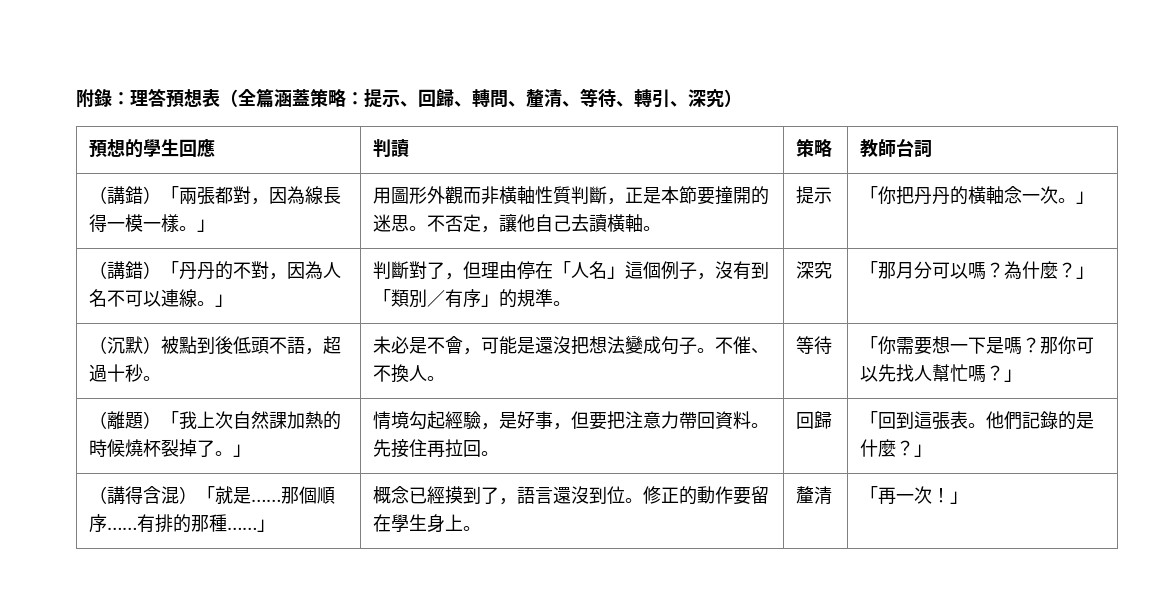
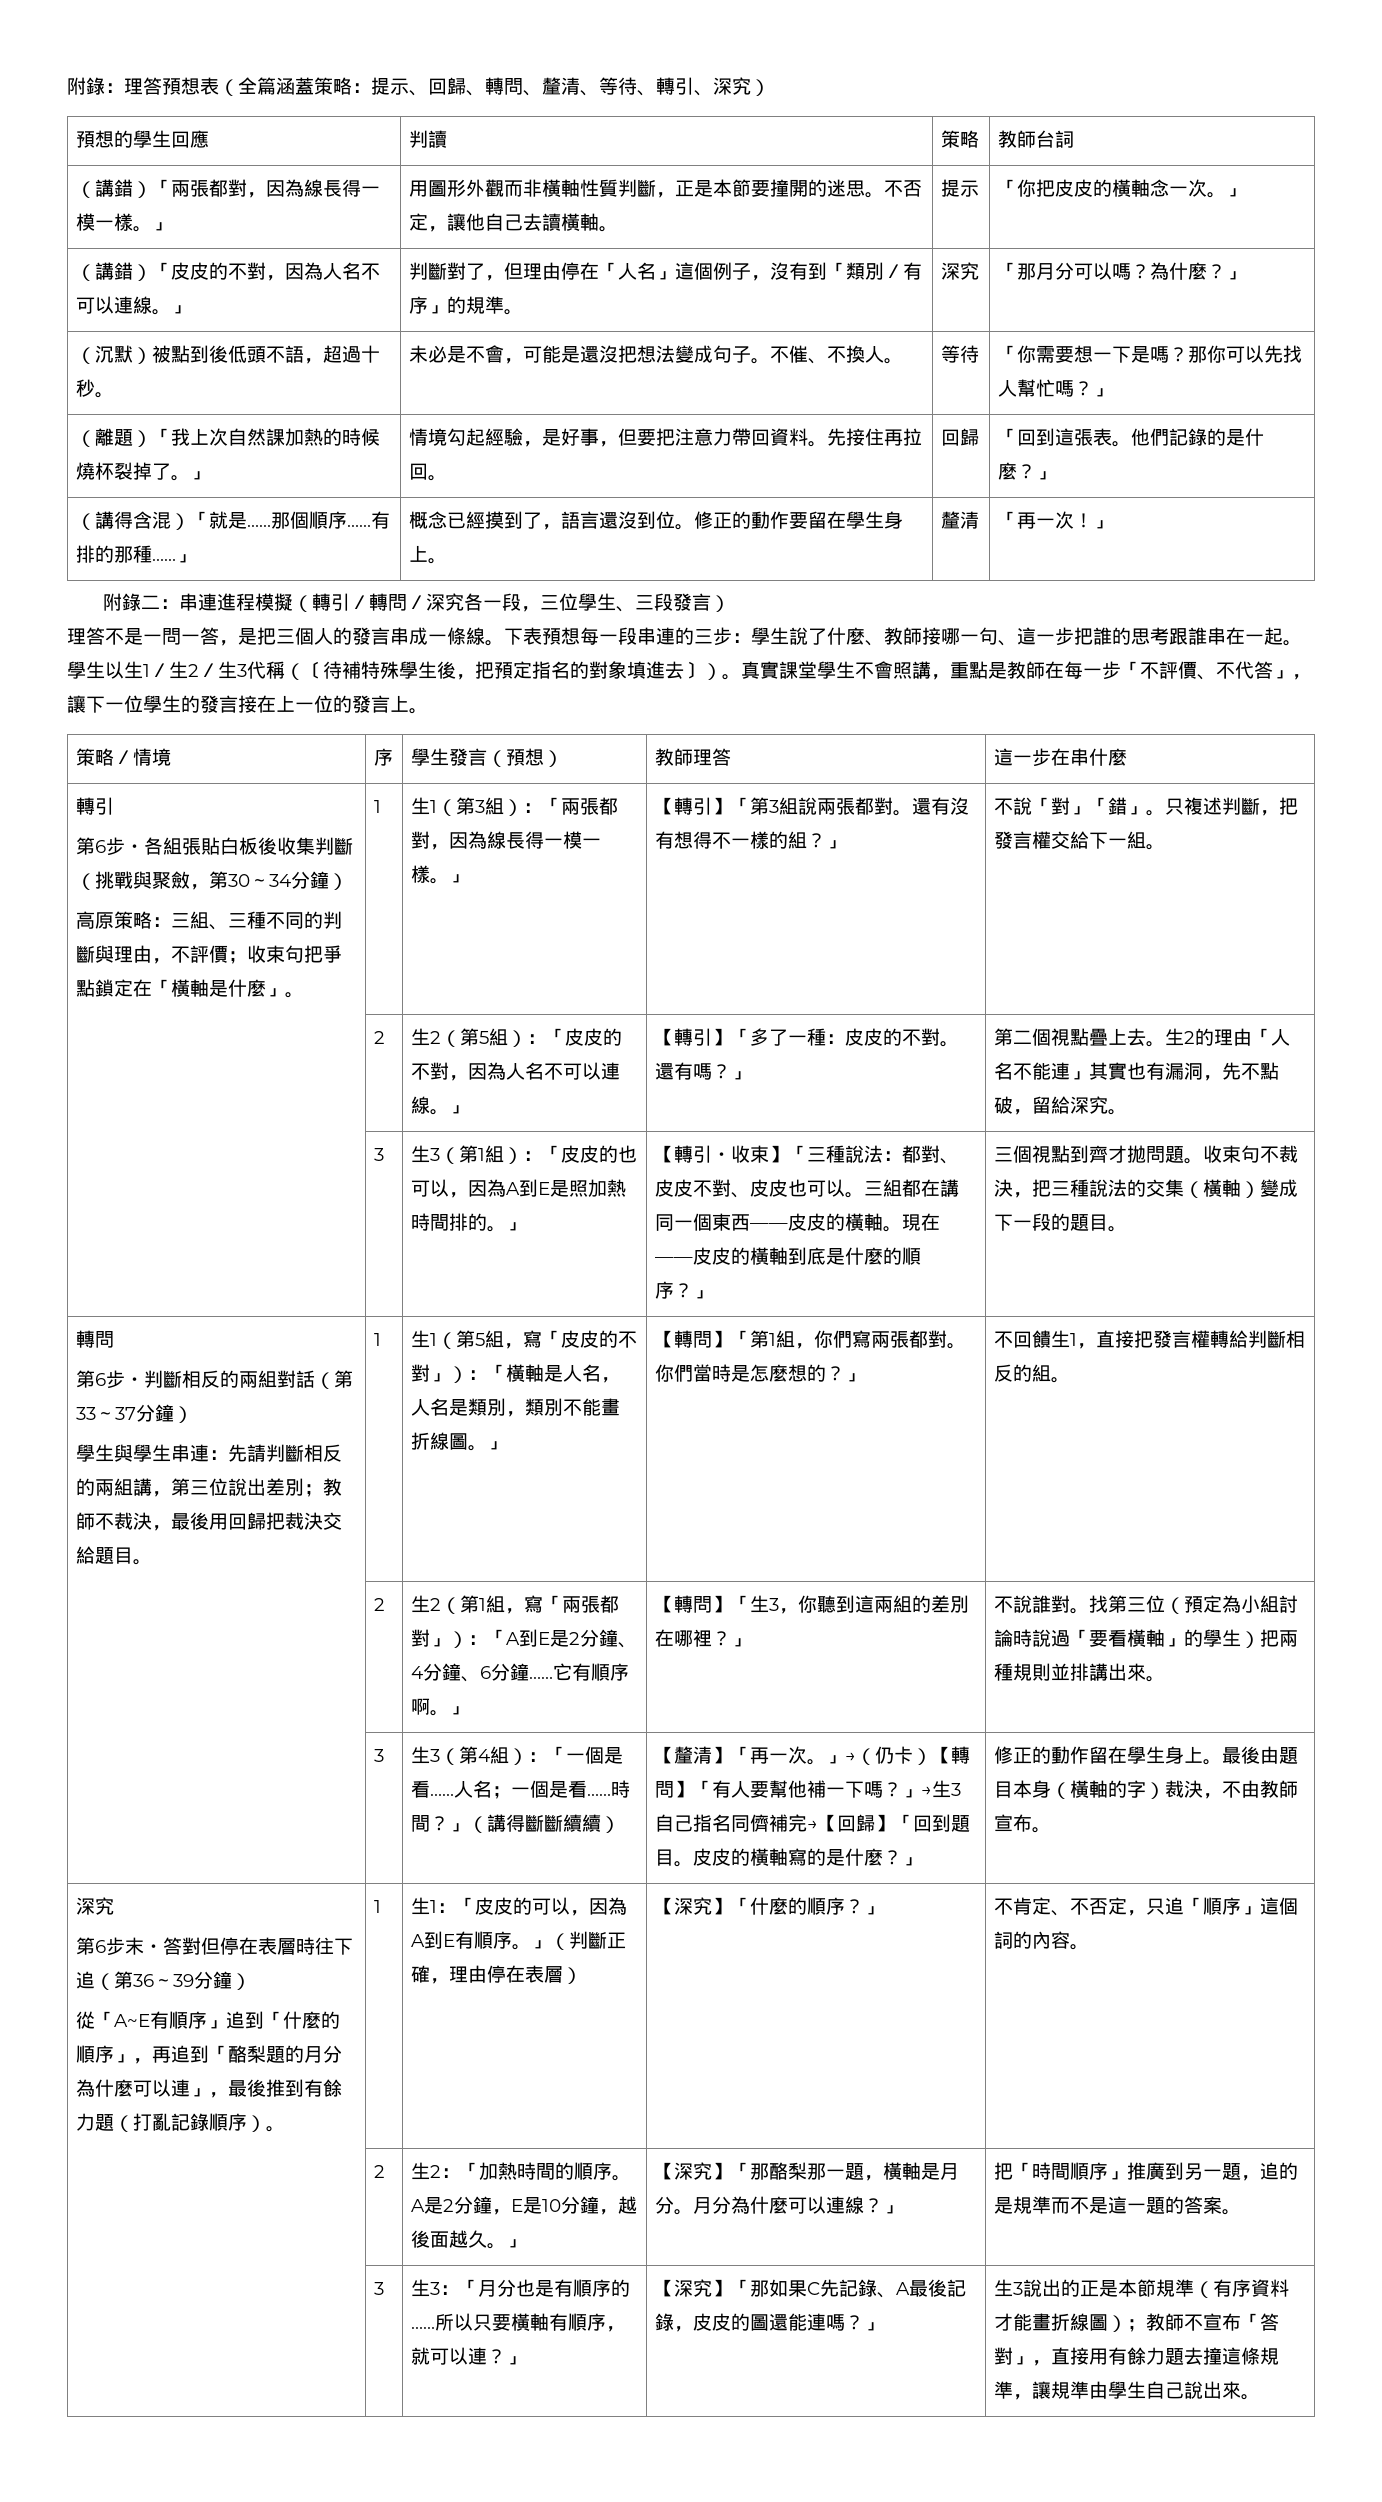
- （講錯）「兩張都對，因為線長得一模一樣。」 | 用圖形外觀而非橫軸性質判斷，正是本節要撞開的迷思。不否定，讓他自己去讀橫軸。 | 提示 | 「你把丹丹的橫軸念一次。」
+ （講錯）「兩張都對，因為線長得一模一樣。」 | 用圖形外觀而非橫軸性質判斷，正是本節要撞開的迷思。不否定，讓他自己去讀橫軸。 | 提示 | 「你把皮皮的橫軸念一次。」
- （講錯）「丹丹的不對，因為人名不可以連線。」 | 判斷對了，但理由停在「人名」這個例子，沒有到「類別／有序」的規準。 | 深究 | 「那月分可以嗎？為什麼？」
+ （講錯）「皮皮的不對，因為人名不可以連線。」 | 判斷對了，但理由停在「人名」這個例子，沒有到「類別／有序」的規準。 | 深究 | 「那月分可以嗎？為什麼？」
+ 附錄二：串連進程模擬（轉引／轉問／深究各一段，三位學生、三段發言）
+ 理答不是一問一答，是把三個人的發言串成一條線。下表預想每一段串連的三步：學生說了什麼、教師接哪一句、這一步把誰的思考跟誰串在一起。學生以生1／生2／生3代稱（〔待補特殊學生後，把預定指名的對象填進去〕）。真實課堂學生不會照講，重點是教師在每一步「不評價、不代答」，讓下一位學生的發言接在上一位的發言上。
+ 策略／情境 | 序 | 學生發言（預想） | 教師理答 | 這一步在串什麼
+ 轉引
+ 第6步・各組張貼白板後收集判斷（挑戰與聚斂，第30～34分鐘）
+ 高原策略：三組、三種不同的判斷與理由，不評價；收束句把爭點鎖定在「橫軸是什麼」。 | 1 | 生1（第3組）：「兩張都對，因為線長得一模一樣。」 | 【轉引】「第3組說兩張都對。還有沒有想得不一樣的組？」 | 不說「對」「錯」。只複述判斷，把發言權交給下一組。
+ | 2 | 生2（第5組）：「皮皮的不對，因為人名不可以連線。」 | 【轉引】「多了一種：皮皮的不對。還有嗎？」 | 第二個視點疊上去。生2的理由「人名不能連」其實也有漏洞，先不點破，留給深究。
+ | 3 | 生3（第1組）：「皮皮的也可以，因為A到E是照加熱時間排的。」 | 【轉引・收束】「三種說法：都對、皮皮不對、皮皮也可以。三組都在講同一個東西——皮皮的橫軸。現在——皮皮的橫軸到底是什麼的順序？」 | 三個視點到齊才拋問題。收束句不裁決，把三種說法的交集（橫軸）變成下一段的題目。
+ 轉問
+ 第6步・判斷相反的兩組對話（第33～37分鐘）
+ 學生與學生串連：先請判斷相反的兩組講，第三位說出差別；教師不裁決，最後用回歸把裁決交給題目。 | 1 | 生1（第5組，寫「皮皮的不對」）：「橫軸是人名，人名是類別，類別不能畫折線圖。」 | 【轉問】「第1組，你們寫兩張都對。你們當時是怎麼想的？」 | 不回饋生1，直接把發言權轉給判斷相反的組。
+ | 2 | 生2（第1組，寫「兩張都對」）：「A到E是2分鐘、4分鐘、6分鐘……它有順序啊。」 | 【轉問】「生3，你聽到這兩組的差別在哪裡？」 | 不說誰對。找第三位（預定為小組討論時說過「要看橫軸」的學生）把兩種規則並排講出來。
+ | 3 | 生3（第4組）：「一個是看……人名；一個是看……時間？」（講得斷斷續續） | 【釐清】「再一次。」→（仍卡）【轉問】「有人要幫他補一下嗎？」→生3自己指名同儕補完→【回歸】「回到題目。皮皮的橫軸寫的是什麼？」 | 修正的動作留在學生身上。最後由題目本身（橫軸的字）裁決，不由教師宣布。
+ 深究
+ 第6步末・答對但停在表層時往下追（第36～39分鐘）
+ 從「A~E有順序」追到「什麼的順序」，再追到「酪梨題的月分為什麼可以連」，最後推到有餘力題（打亂記錄順序）。 | 1 | 生1：「皮皮的可以，因為A到E有順序。」（判斷正確，理由停在表層） | 【深究】「什麼的順序？」 | 不肯定、不否定，只追「順序」這個詞的內容。
+ | 2 | 生2：「加熱時間的順序。A是2分鐘，E是10分鐘，越後面越久。」 | 【深究】「那酪梨那一題，橫軸是月分。月分為什麼可以連線？」 | 把「時間順序」推廣到另一題，追的是規準而不是這一題的答案。
+ | 3 | 生3：「月分也是有順序的……所以只要橫軸有順序，就可以連？」 | 【深究】「那如果C先記錄、A最後記錄，皮皮的圖還能連嗎？」 | 生3說出的正是本節規準（有序資料才能畫折線圖）；教師不宣布「答對」，直接用有餘力題去撞這條規準，讓規準由學生自己說出來。

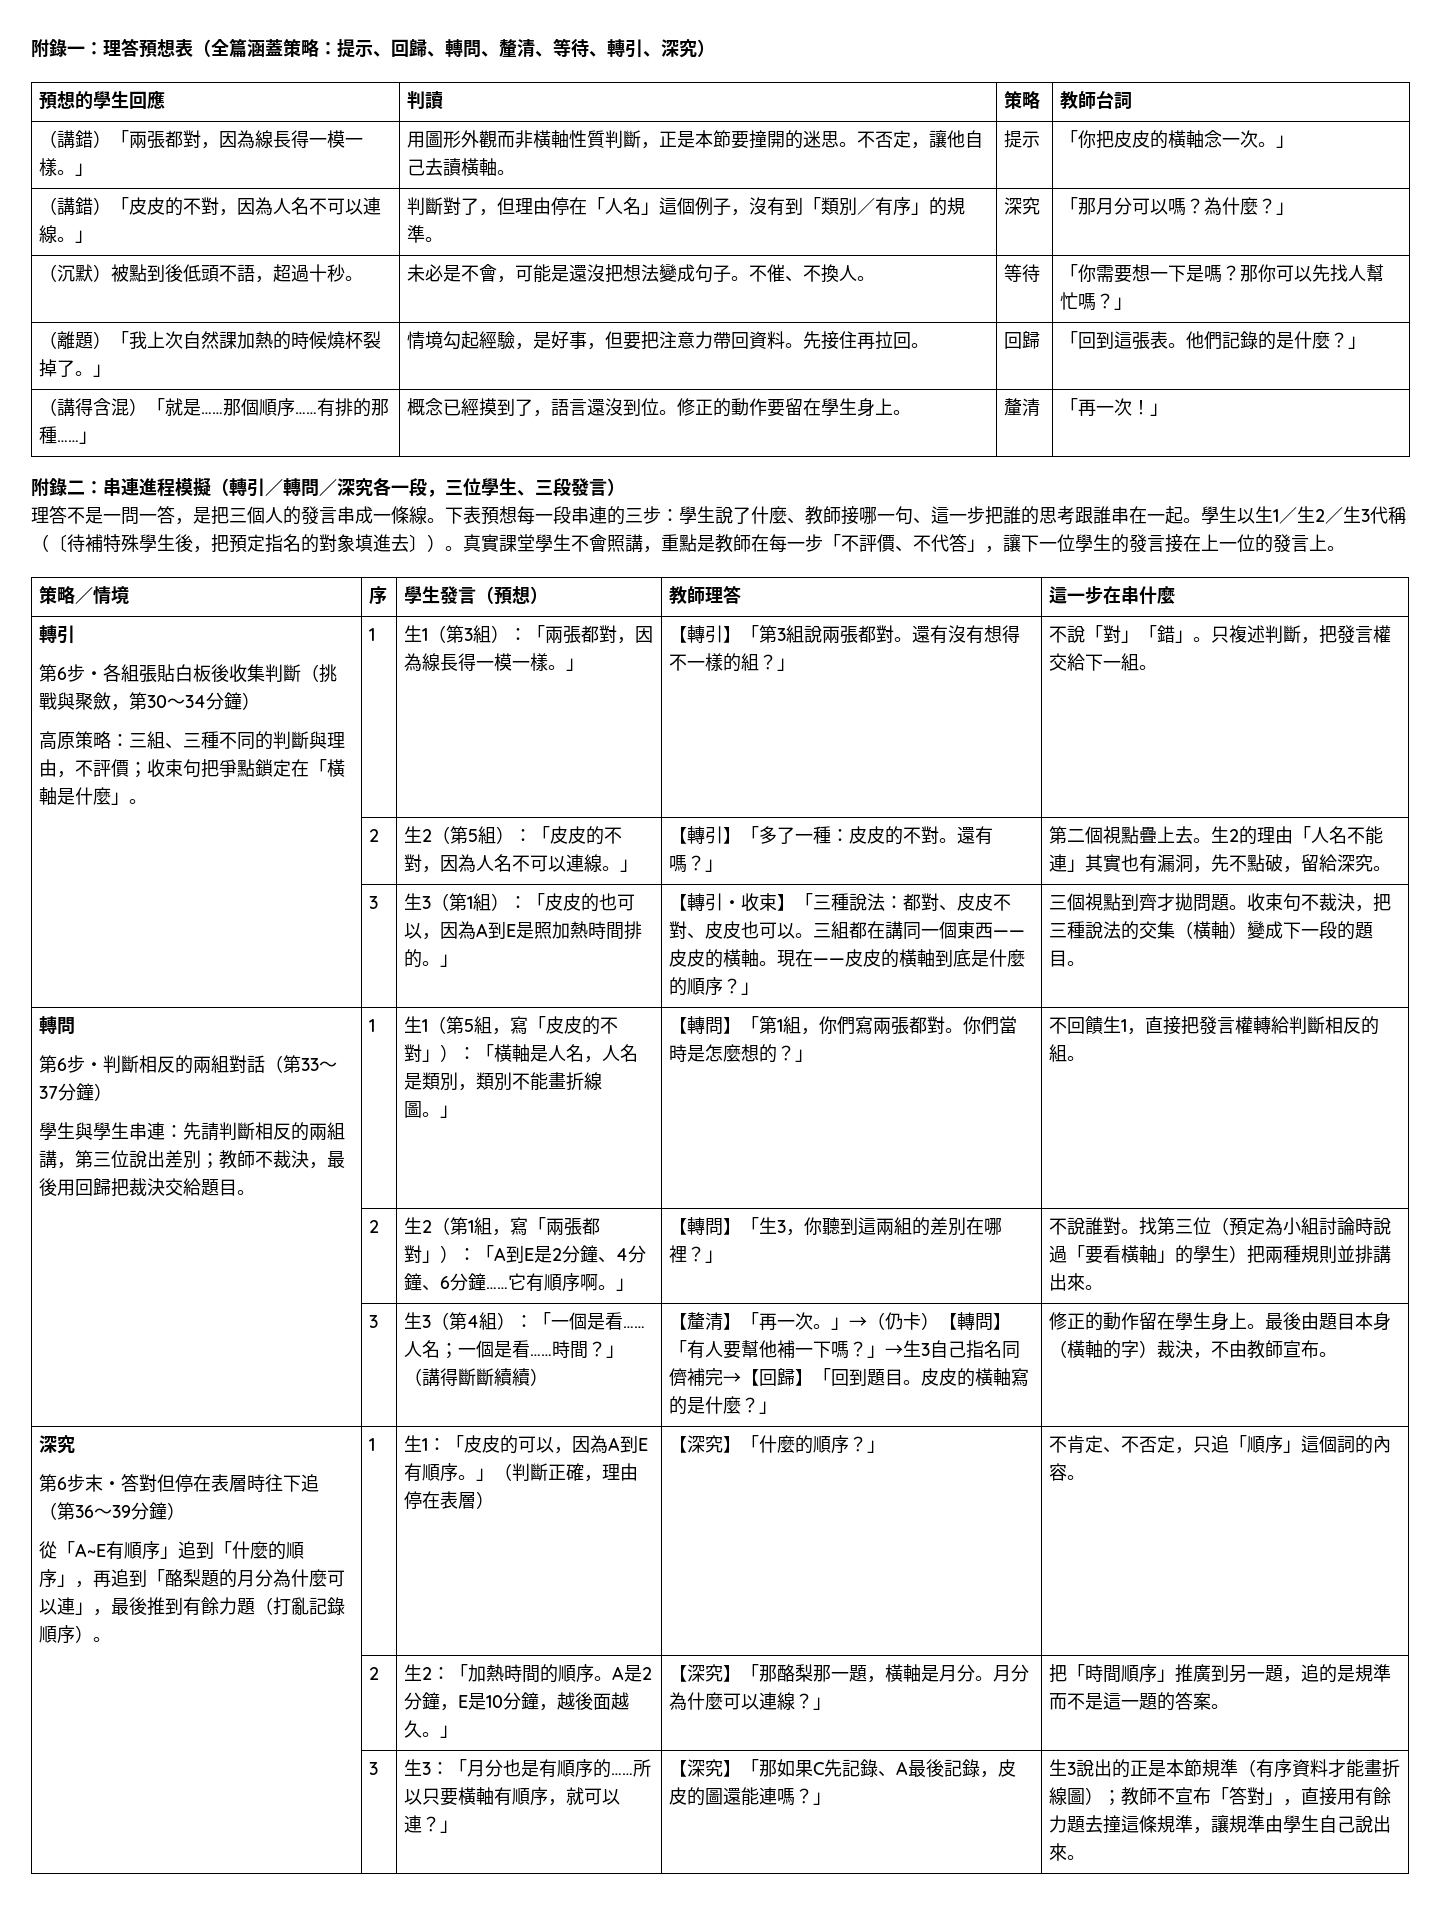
- 附錄：理答預想表（全篇涵蓋策略：提示、回歸、轉問、釐清、等待、轉引、深究）
+ 附錄一：理答預想表（全篇涵蓋策略：提示、回歸、轉問、釐清、等待、轉引、深究）

